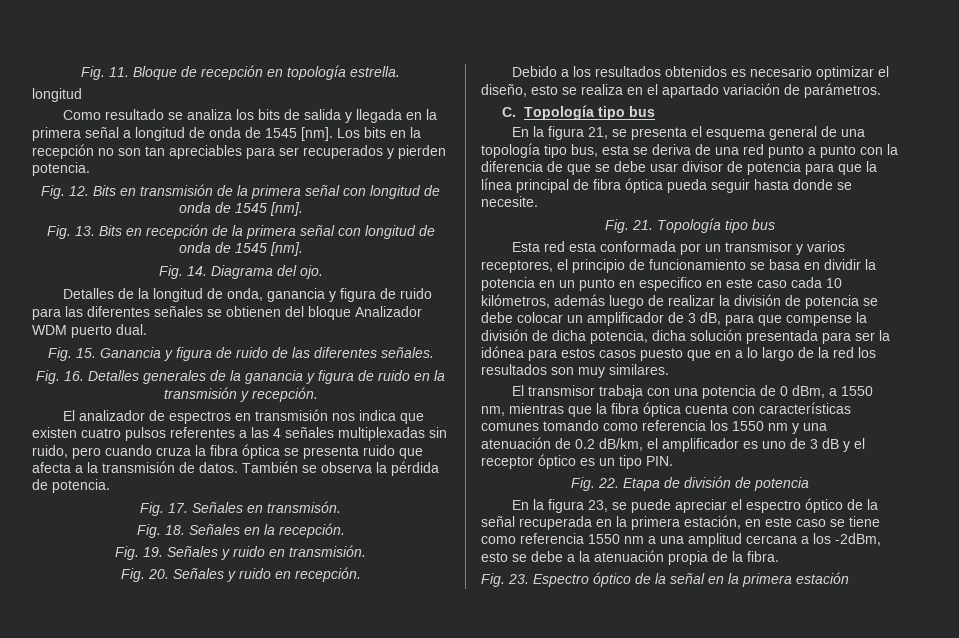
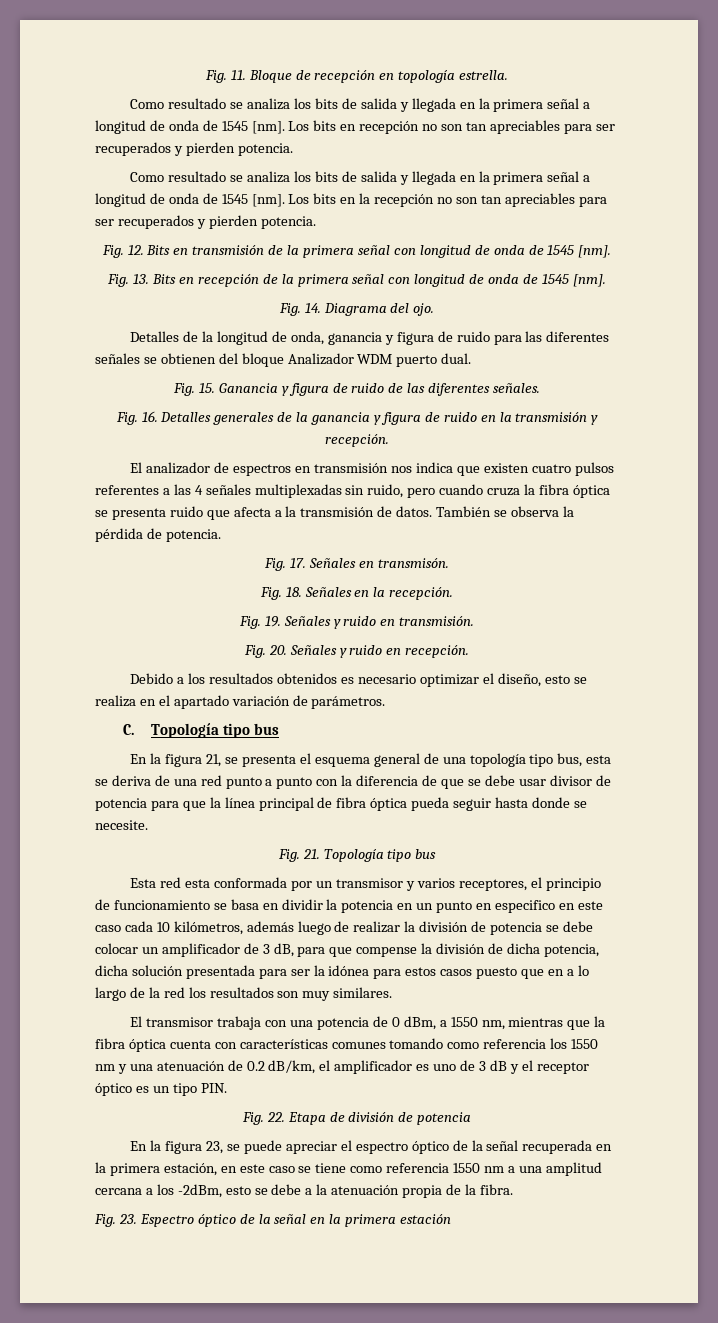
  Fig. 11. Bloque de recepción en topología estrella.
- longitud
+ Como resultado se analiza los bits de salida y llegada en la primera señal a longitud de onda de 1545 [nm]. Los bits en recepción no son tan apreciables para ser recuperados y pierden potencia.

